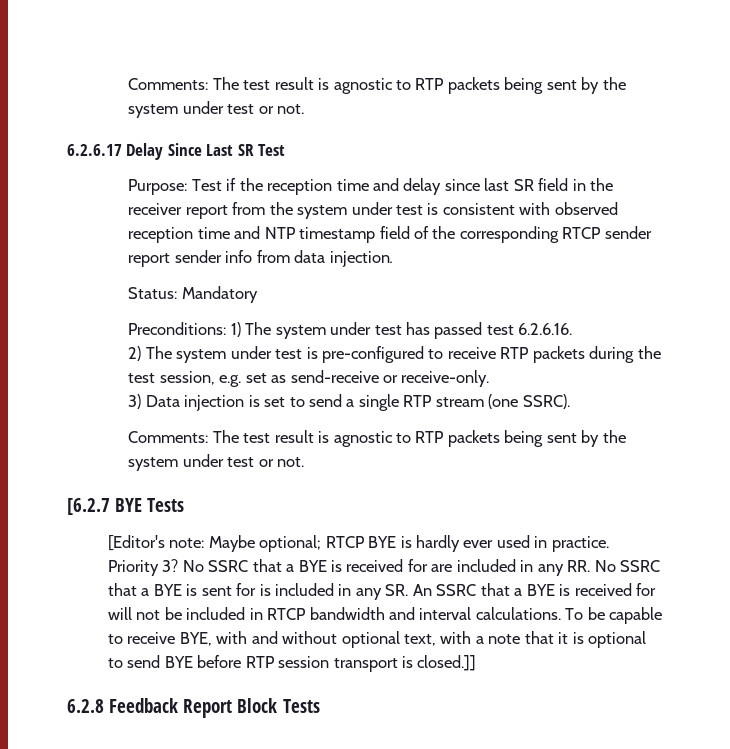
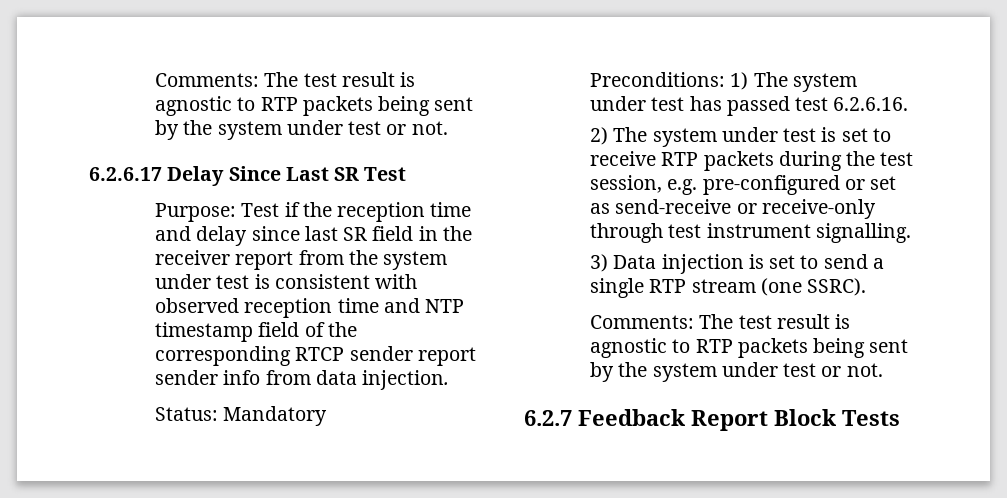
- 2) The system under test is pre-configured to receive RTP packets during the test session, e.g. set as send-receive or receive-only.
+ 2) The system under test is set to receive RTP packets during the test session, e.g. pre-configured or set as send-receive or receive-only through test instrument signalling.
- [6.2.7 BYE Tests
- [Editor's note: Maybe optional; RTCP BYE is hardly ever used in practice. Priority 3? No SSRC that a BYE is received for are included in any RR. No SSRC that a BYE is sent for is included in any SR. An SSRC that a BYE is received for will not be included in RTCP bandwidth and interval calculations. To be capable to receive BYE, with and without optional text, with a note that it is optional to send BYE before RTP session transport is closed.]]
- 6.2.8 Feedback Report Block Tests
+ 6.2.7 Feedback Report Block Tests

